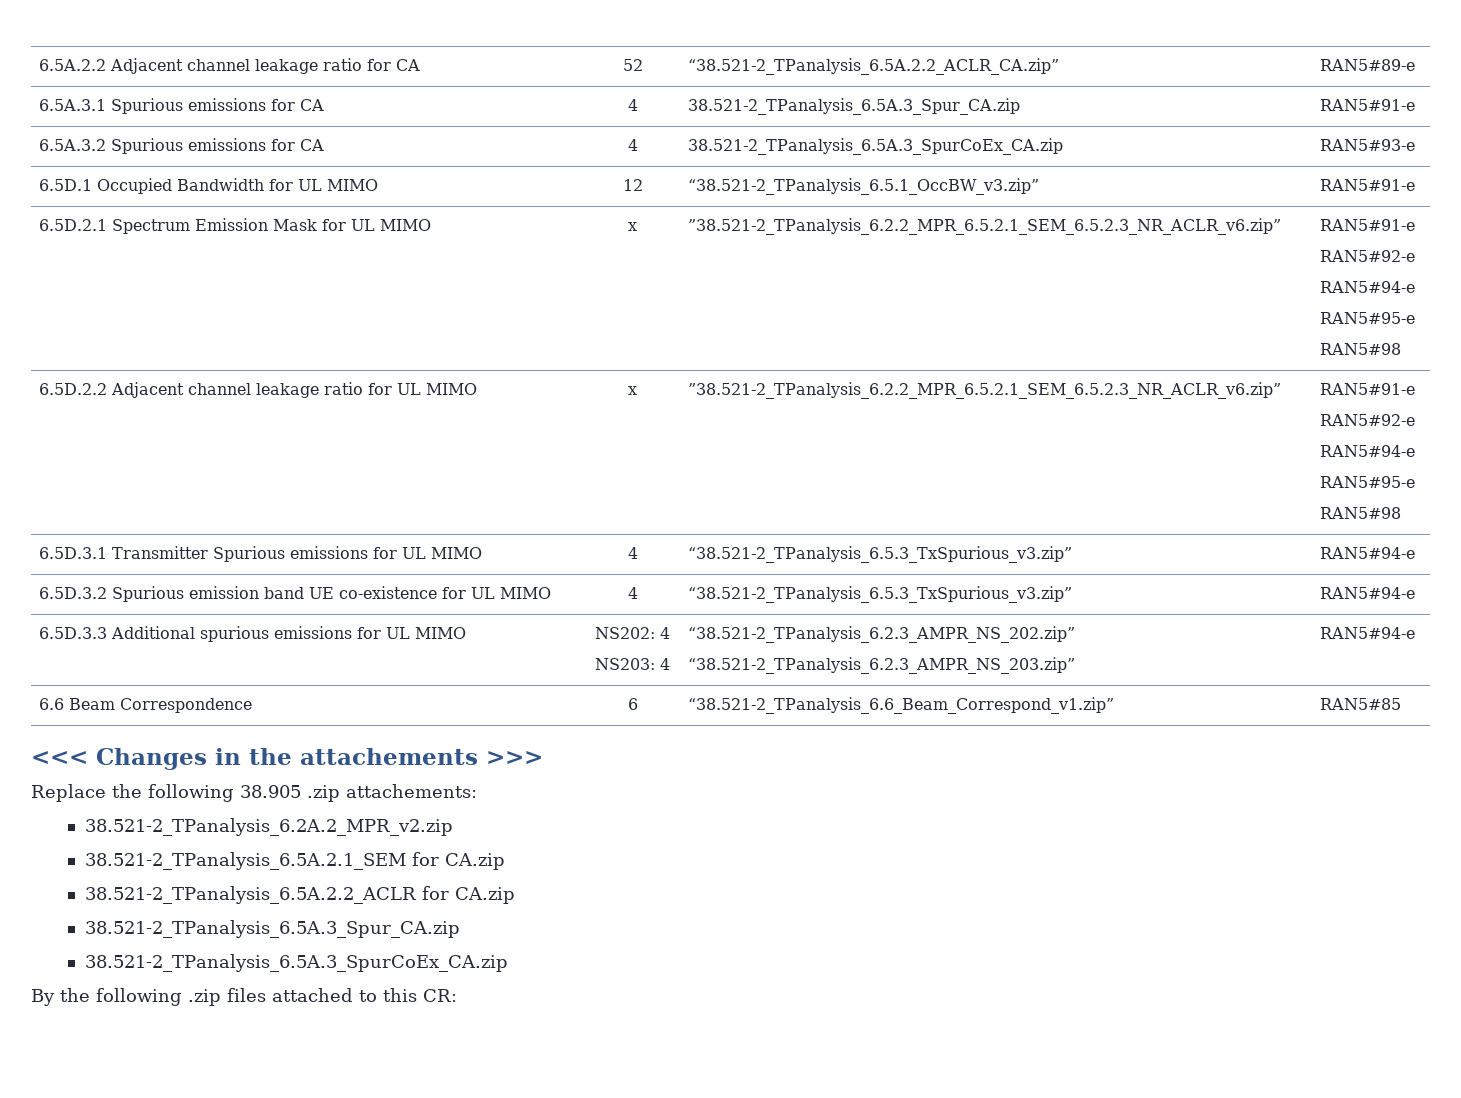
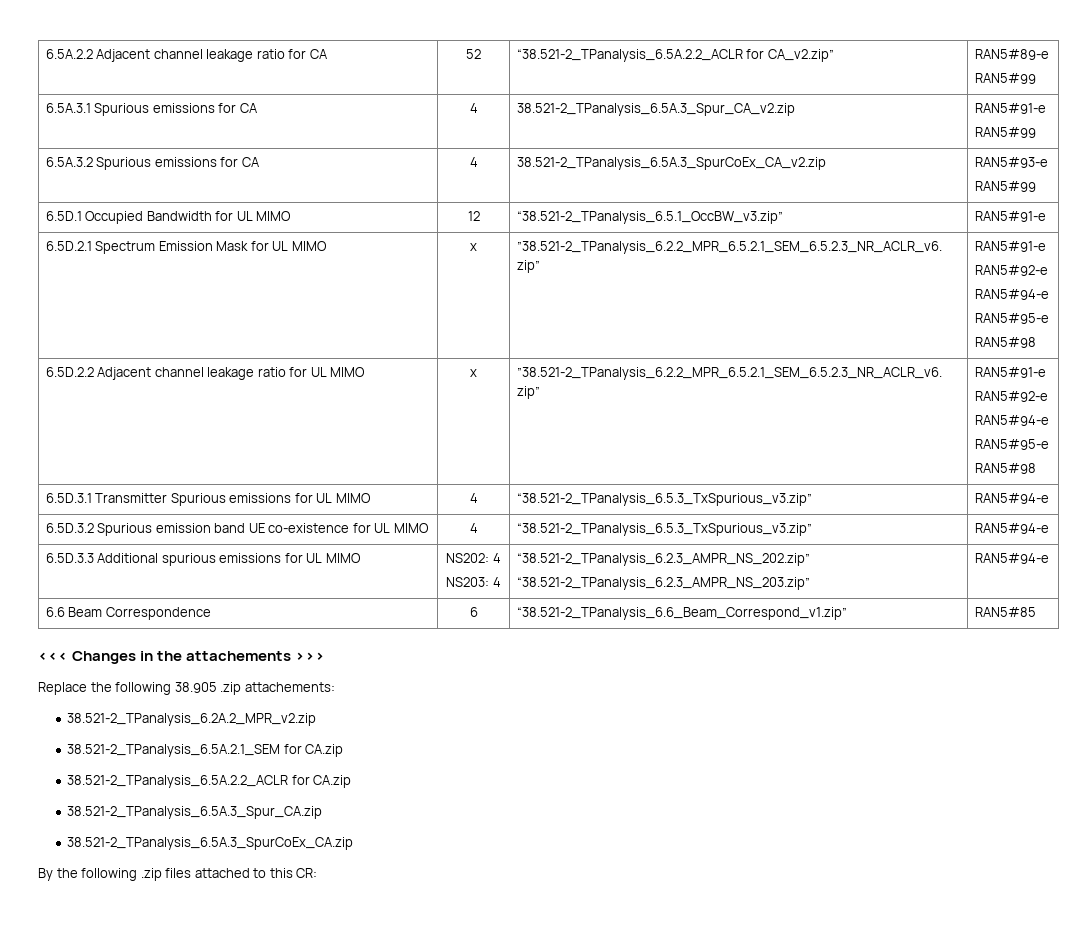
- 6.5A.2.2 Adjacent channel leakage ratio for CA | 52 | “38.521-2_TPanalysis_6.5A.2.2_ACLR_CA.zip” | RAN5#89-e
+ 6.5A.2.2 Adjacent channel leakage ratio for CA | 52 | “38.521-2_TPanalysis_6.5A.2.2_ACLR for CA_v2.zip” | RAN5#89-e
+ RAN5#99
- 6.5A.3.1 Spurious emissions for CA | 4 | 38.521-2_TPanalysis_6.5A.3_Spur_CA.zip | RAN5#91-e
+ 6.5A.3.1 Spurious emissions for CA | 4 | 38.521-2_TPanalysis_6.5A.3_Spur_CA_v2.zip | RAN5#91-e
+ RAN5#99
- 6.5A.3.2 Spurious emissions for CA | 4 | 38.521-2_TPanalysis_6.5A.3_SpurCoEx_CA.zip | RAN5#93-e
+ 6.5A.3.2 Spurious emissions for CA | 4 | 38.521-2_TPanalysis_6.5A.3_SpurCoEx_CA_v2.zip | RAN5#93-e
+ RAN5#99

